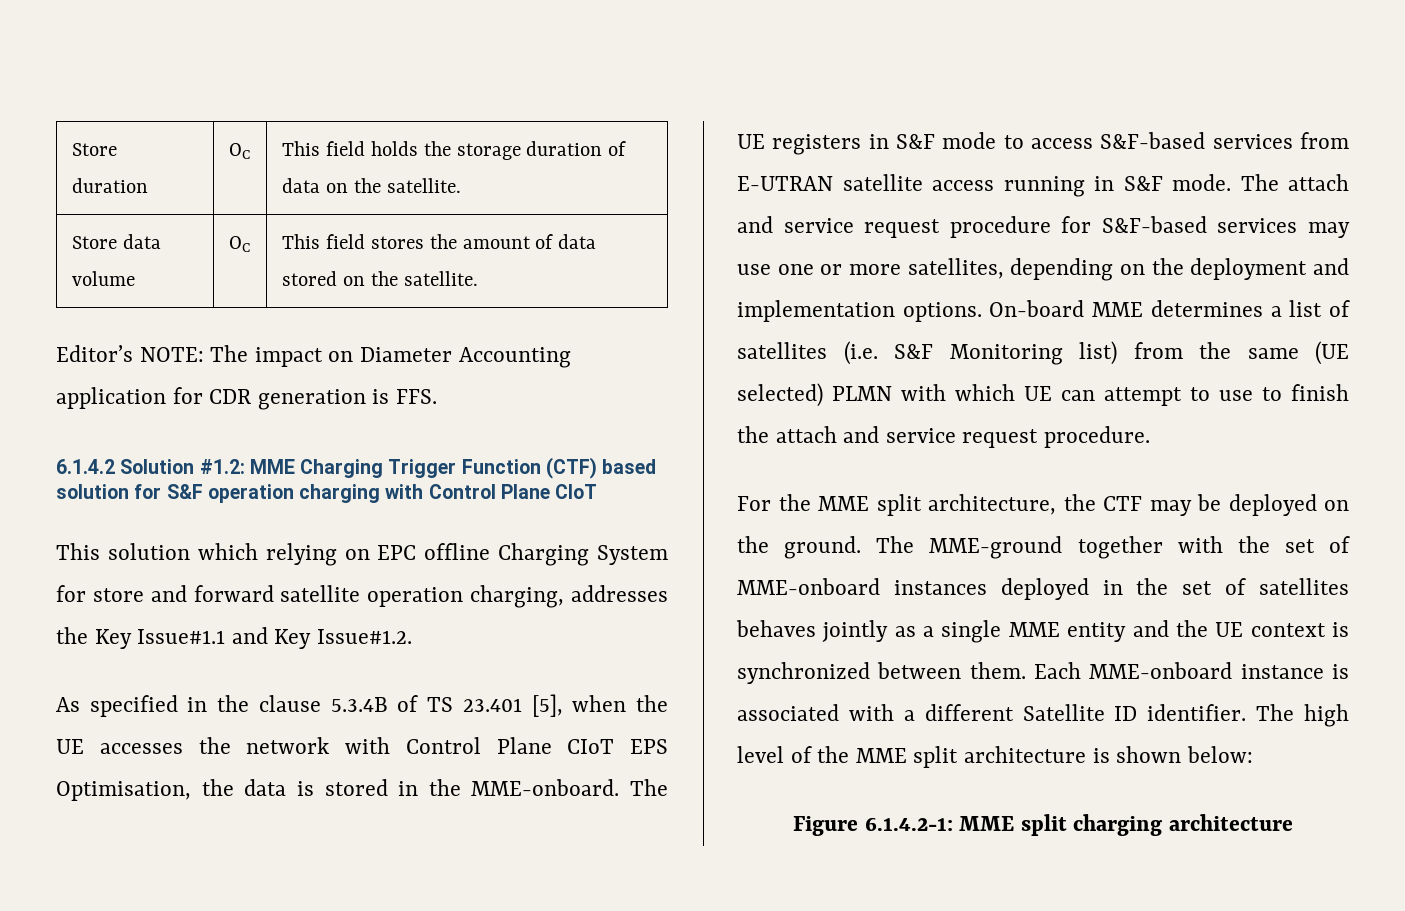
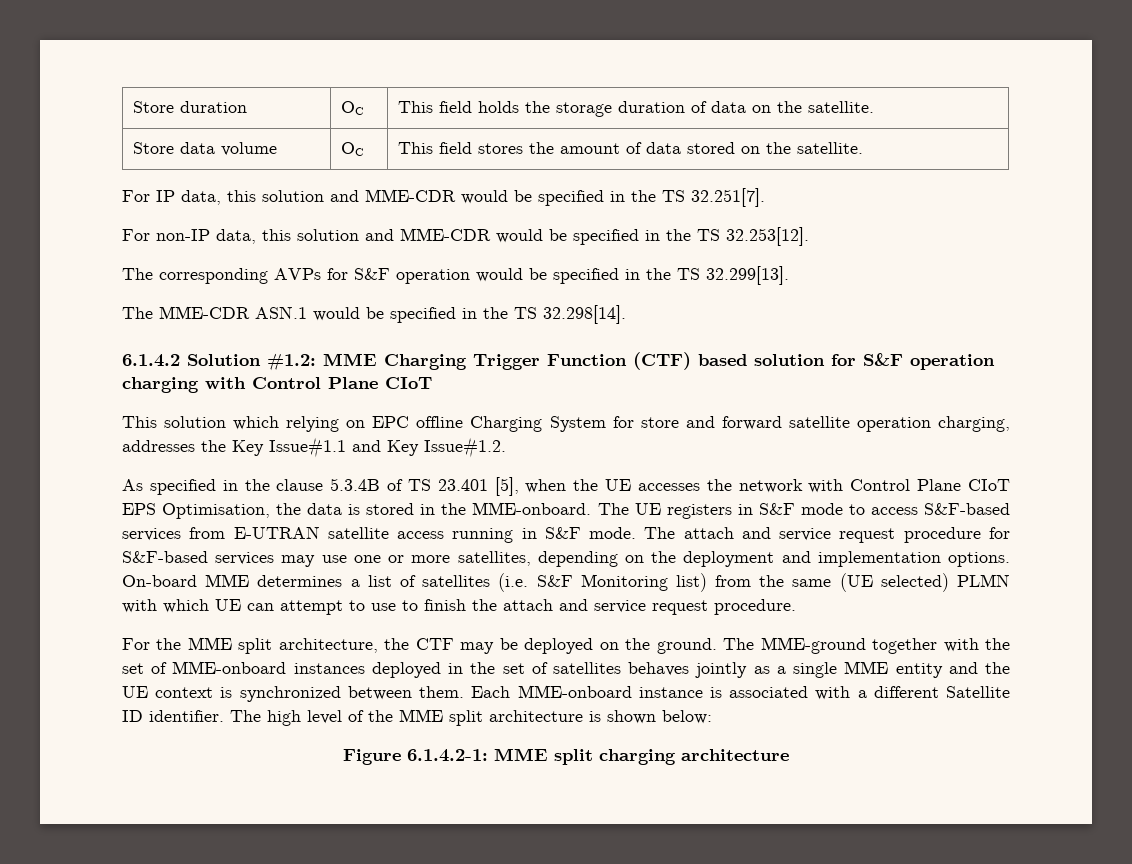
- Editor’s NOTE: The impact on Diameter Accounting application for CDR generation is FFS.
+ For IP data, this solution and MME-CDR would be specified in the TS 32.251[7].
+ For non-IP data, this solution and MME-CDR would be specified in the TS 32.253[12].
+ The corresponding AVPs for S&F operation would be specified in the TS 32.299[13].
+ The MME-CDR ASN.1 would be specified in the TS 32.298[14].

